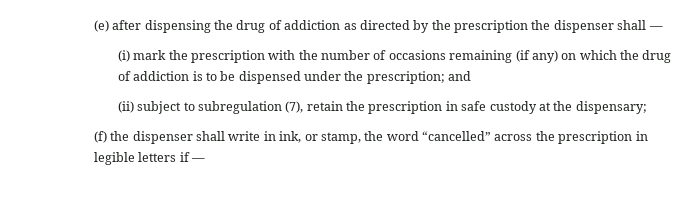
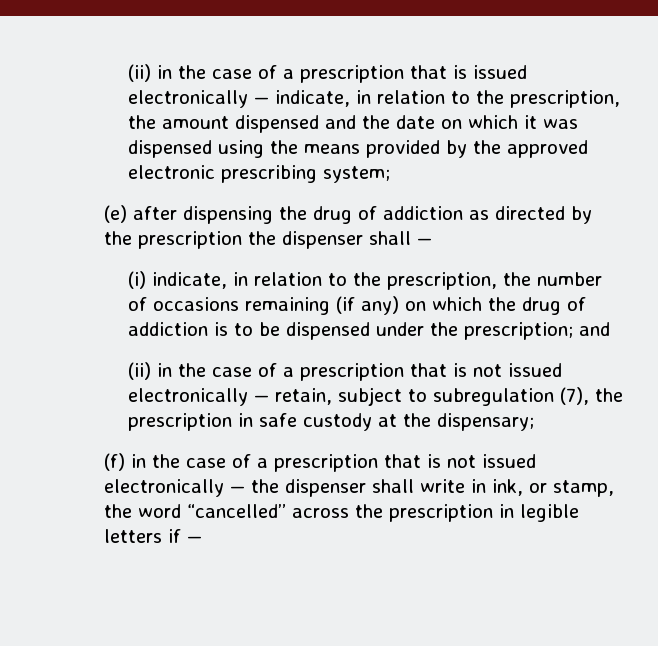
+ (ii) in the case of a prescription that is issued electronically — indicate, in relation to the prescription, the amount dispensed and the date on which it was dispensed using the means provided by the approved electronic prescribing system;
- (i) mark the prescription with the number of occasions remaining (if any) on which the drug of addiction is to be dispensed under the prescription; and
+ (i) indicate, in relation to the prescription, the number of occasions remaining (if any) on which the drug of addiction is to be dispensed under the prescription; and
- (ii) subject to subregulation (7), retain the prescription in safe custody at the dispensary;
+ (ii) in the case of a prescription that is not issued electronically — retain, subject to subregulation (7), the prescription in safe custody at the dispensary;
- (f) the dispenser shall write in ink, or stamp, the word “cancelled” across the prescription in legible letters if —
+ (f) in the case of a prescription that is not issued electronically — the dispenser shall write in ink, or stamp, the word “cancelled” across the prescription in legible letters if —

